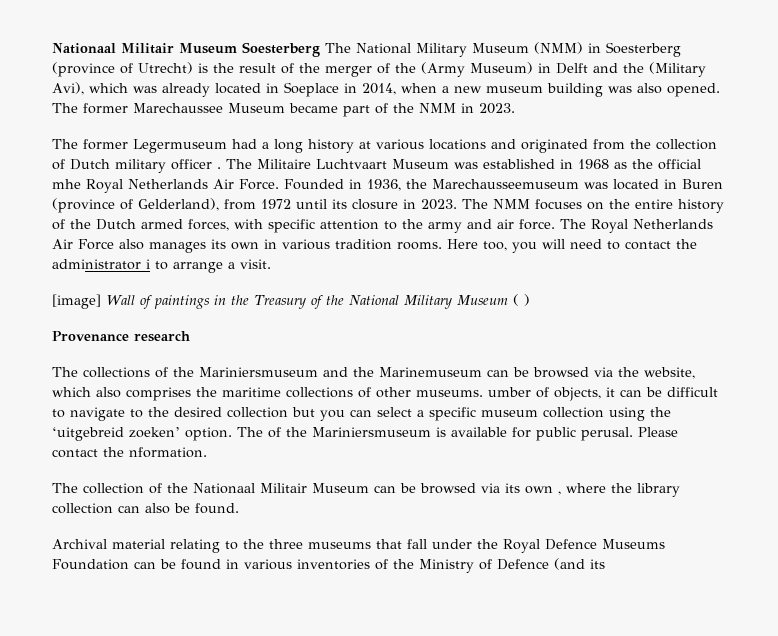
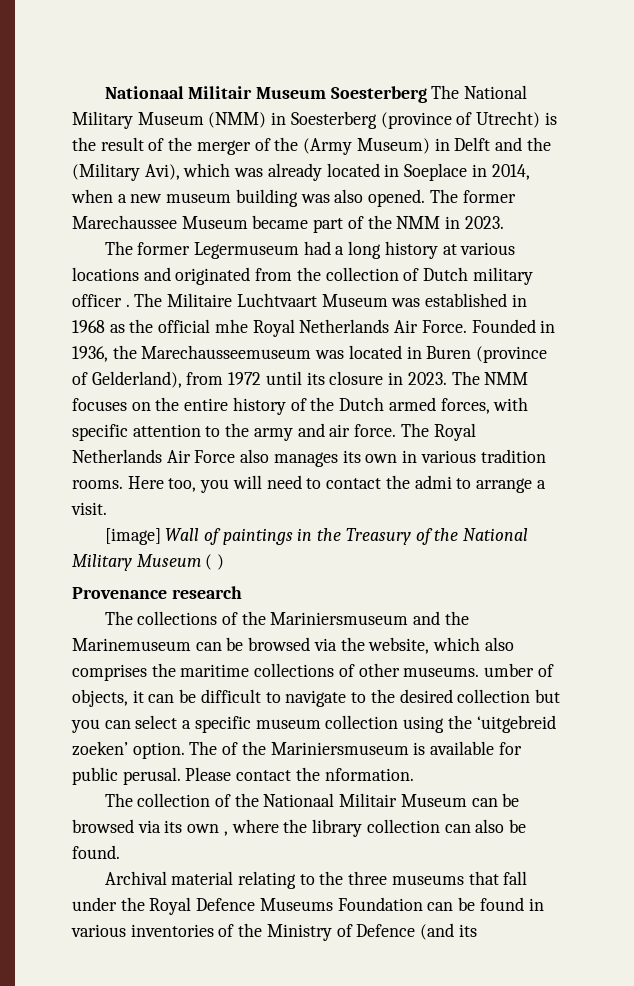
- Here too, you will need to contact the administrator i to arrange a visit.
+ Here too, you will need to contact the admi to arrange a visit.

